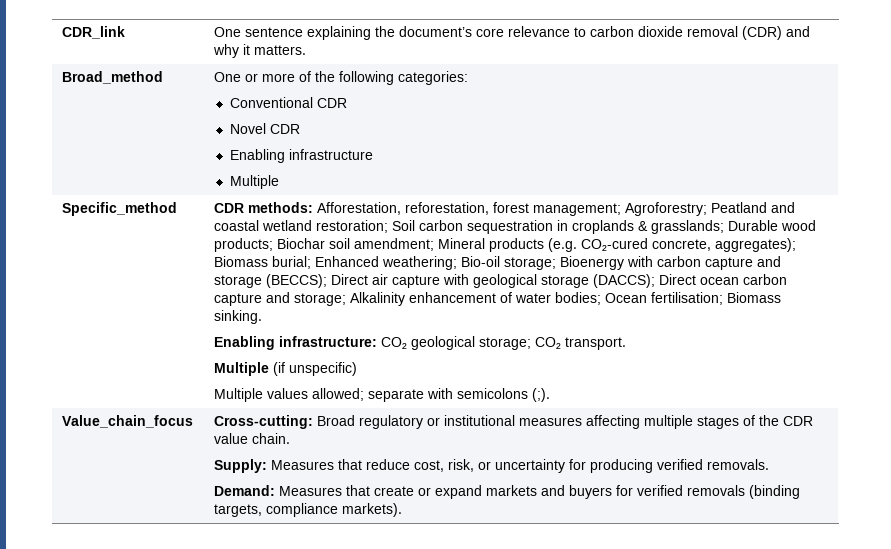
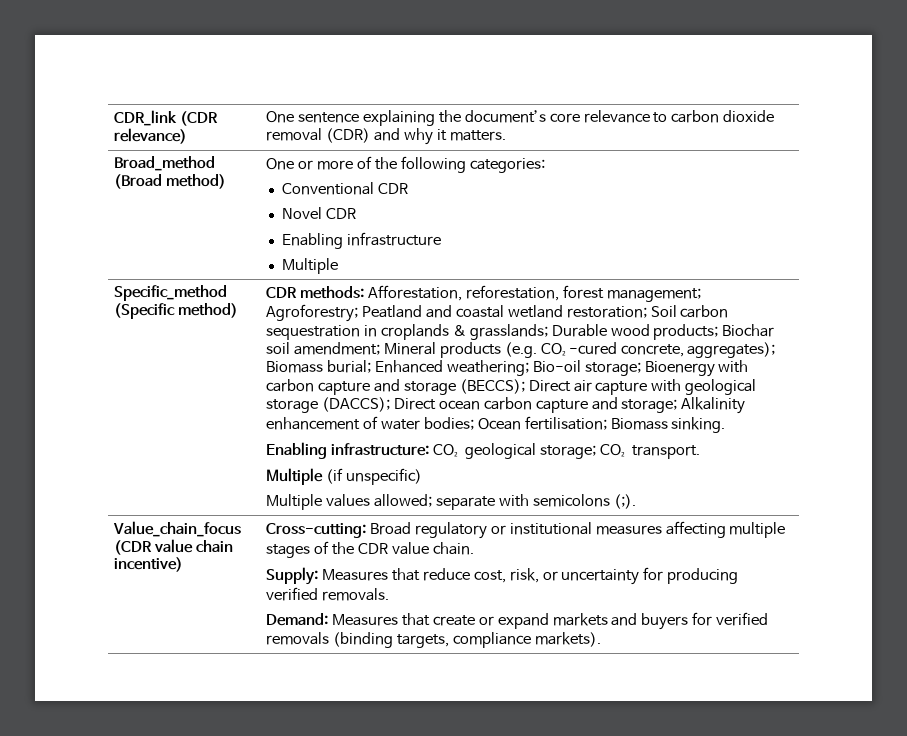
- CDR_link | One sentence explaining the document’s core relevance to carbon dioxide removal (CDR) and why it matters.
+ CDR_link (CDR relevance) | One sentence explaining the document’s core relevance to carbon dioxide removal (CDR) and why it matters.
- Broad_method | One or more of the following categories:
+ Broad_method (Broad method) | One or more of the following categories:
- Specific_method
+ Specific_method (Specific method)
- Value_chain_focus
+ Value_chain_focus (CDR value chain incentive)

